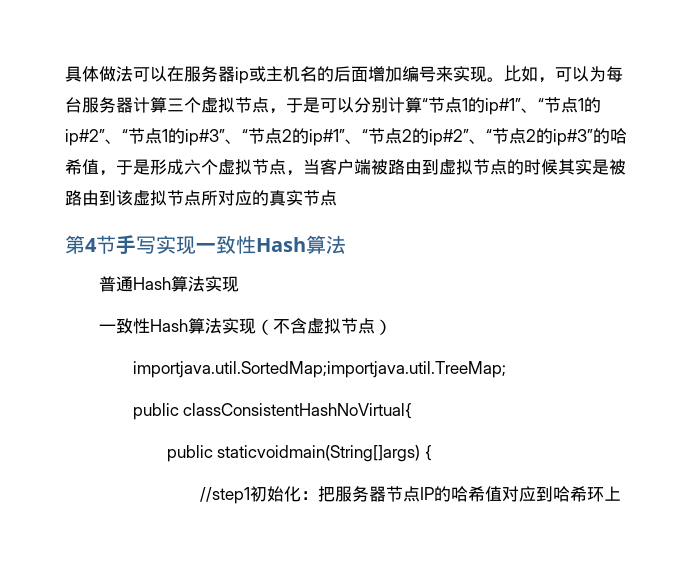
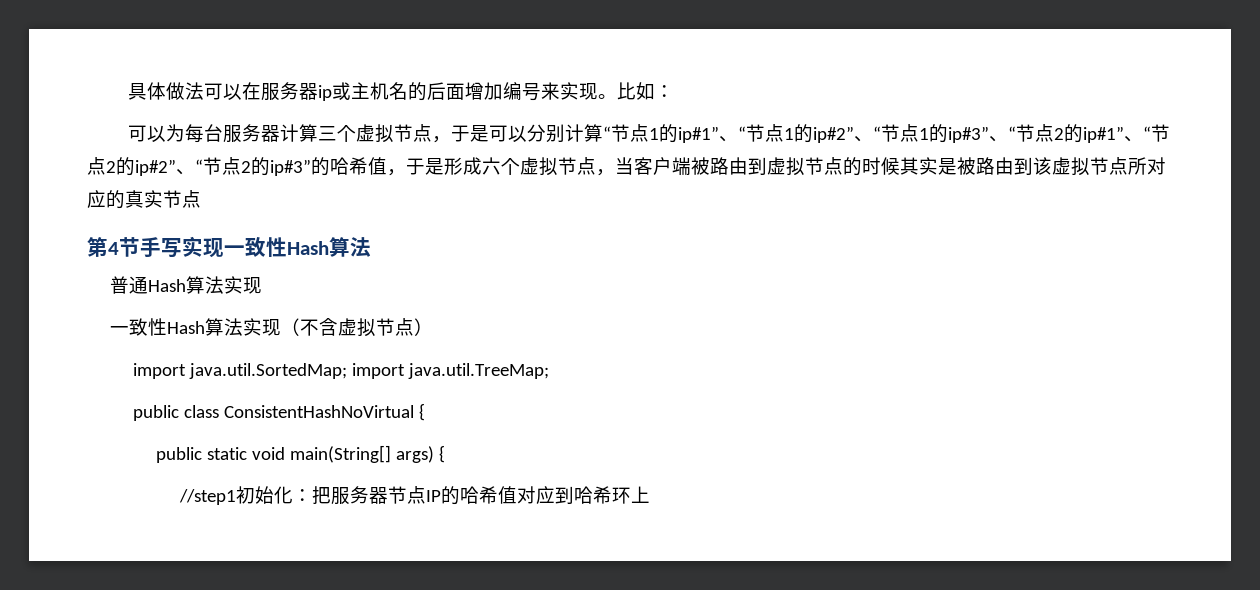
- ⽐如，可以为每台服务器计算三个虚拟节点，于是可以分别计算“节点1的ip#1”、“节点1的ip#2”、“节点1的ip#3”、“节点2的ip#1”、“节点2的ip#2”、“节点2的ip#3”的哈希值，于是形成六个虚拟节点，当客户端被路由到虚拟节点的时候其实是被路由到该虚拟节点所对应的真实节点
+ ⽐如：
+ 可以为每台服务器计算三个虚拟节点，于是可以分别计算“节点1的ip#1”、“节点1的ip#2”、“节点1的ip#3”、“节点2的ip#1”、“节点2的ip#2”、“节点2的ip#3”的哈希值，于是形成六个虚拟节点，当客户端被路由到虚拟节点的时候其实是被路由到该虚拟节点所对应的真实节点
- importjava.util.SortedMap;importjava.util.TreeMap;
- public classConsistentHashNoVirtual{
- public staticvoidmain(String[]args) {
+ import java.util.SortedMap; import java.util.TreeMap;
+ public class ConsistentHashNoVirtual {
+ public static void main(String[] args) {

